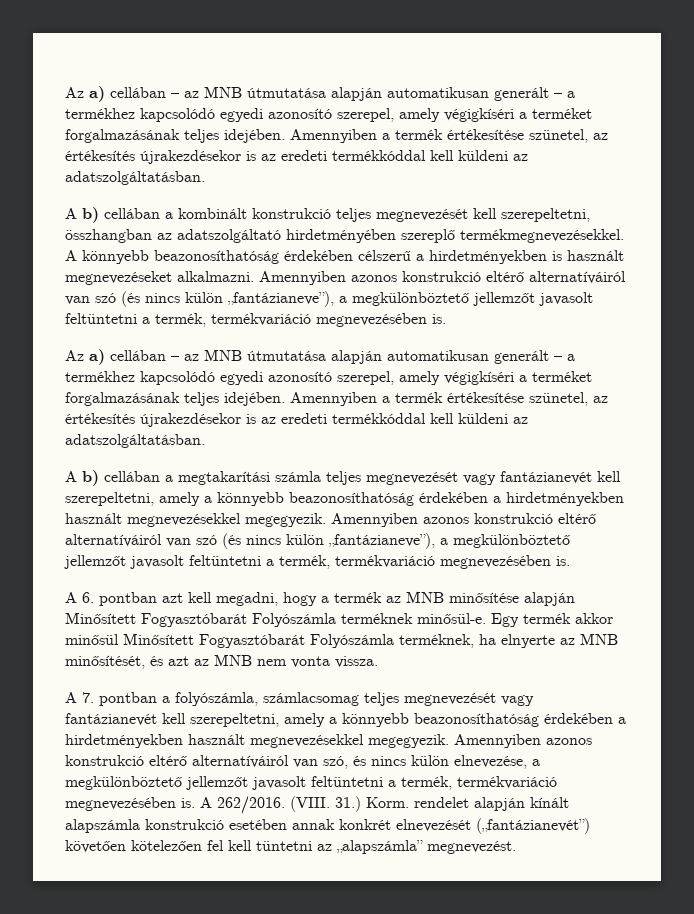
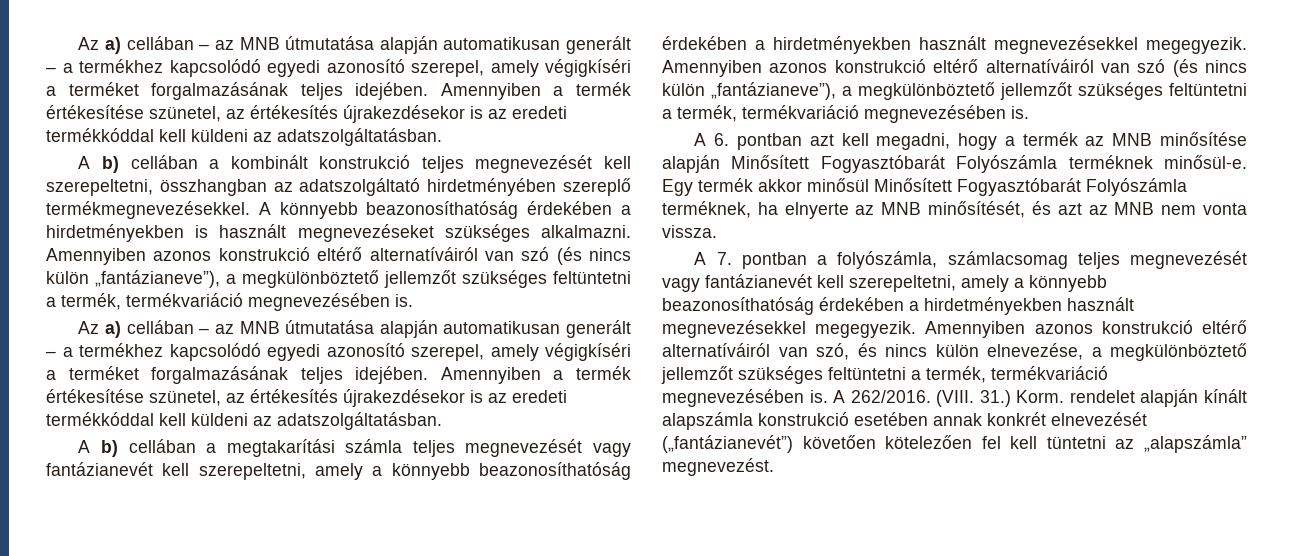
- A könnyebb beazonosíthatóság érdekében célszerű a hirdetményekben is használt megnevezéseket alkalmazni. Amennyiben azonos konstrukció eltérő alternatíváiról van szó (és nincs külön „fantázianeve”), a megkülönböztető jellemzőt javasolt feltüntetni a termék, termékvariáció megnevezésében is.
+ A könnyebb beazonosíthatóság érdekében a hirdetményekben is használt megnevezéseket szükséges alkalmazni. Amennyiben azonos konstrukció eltérő alternatíváiról van szó (és nincs külön „fantázianeve”), a megkülönböztető jellemzőt szükséges feltüntetni a termék, termékvariáció megnevezésében is.
- A b) cellában a megtakarítási számla teljes megnevezését vagy fantázianevét kell szerepeltetni, amely a könnyebb beazonosíthatóság érdekében a hirdetményekben használt megnevezésekkel megegyezik. Amennyiben azonos konstrukció eltérő alternatíváiról van szó (és nincs külön „fantázianeve”), a megkülönböztető jellemzőt javasolt feltüntetni a termék, termékvariáció megnevezésében is.
+ A b) cellában a megtakarítási számla teljes megnevezését vagy fantázianevét kell szerepeltetni, amely a könnyebb beazonosíthatóság érdekében a hirdetményekben használt megnevezésekkel megegyezik. Amennyiben azonos konstrukció eltérő alternatíváiról van szó (és nincs külön „fantázianeve”), a megkülönböztető jellemzőt szükséges feltüntetni a termék, termékvariáció megnevezésében is.
- Amennyiben azonos konstrukció eltérő alternatíváiról van szó, és nincs külön elnevezése, a megkülönböztető jellemzőt javasolt feltüntetni a termék, termékvariáció megnevezésében is.
+ Amennyiben azonos konstrukció eltérő alternatíváiról van szó, és nincs külön elnevezése, a megkülönböztető jellemzőt szükséges feltüntetni a termék, termékvariáció megnevezésében is.

